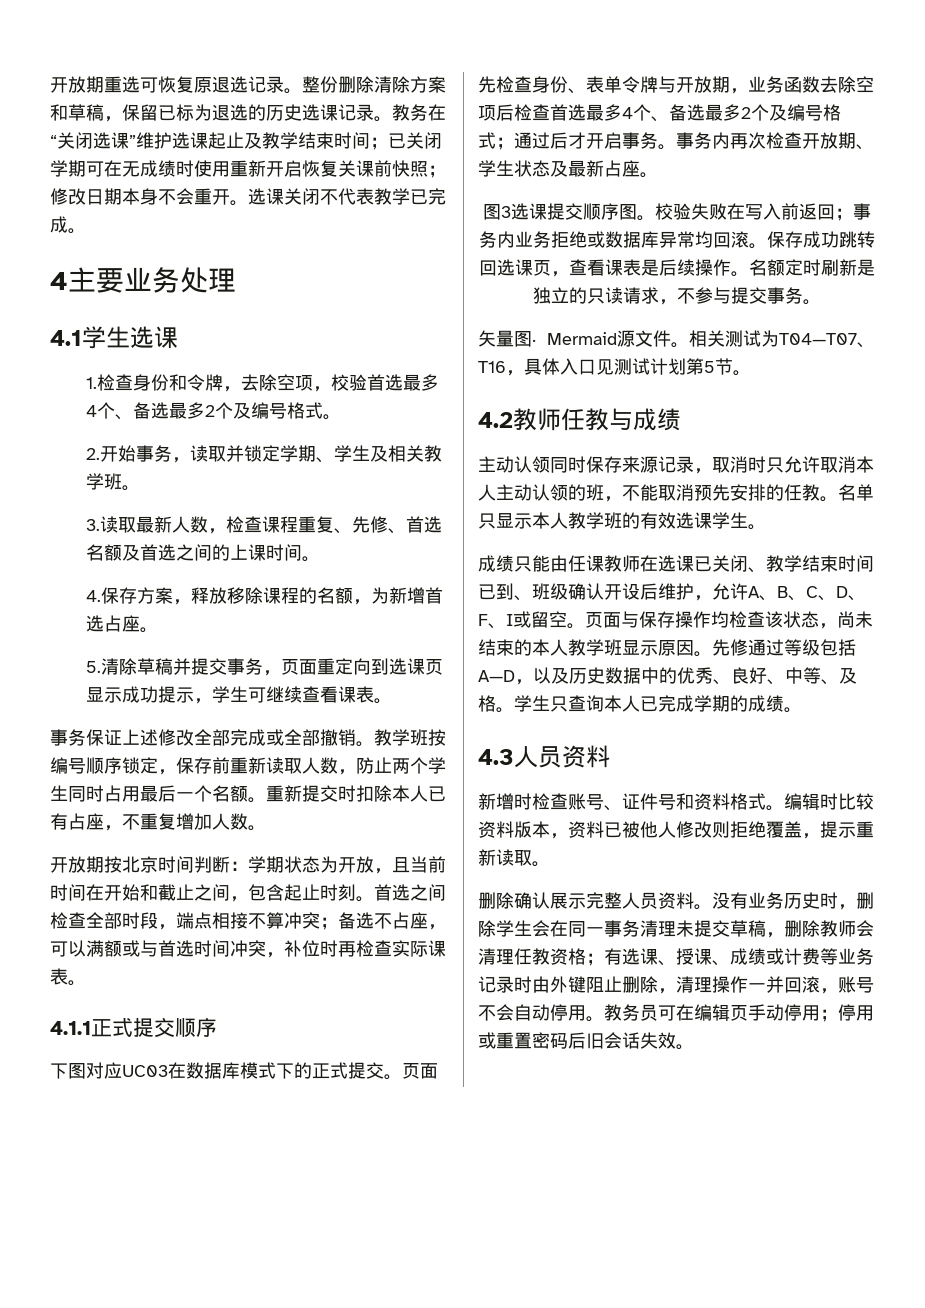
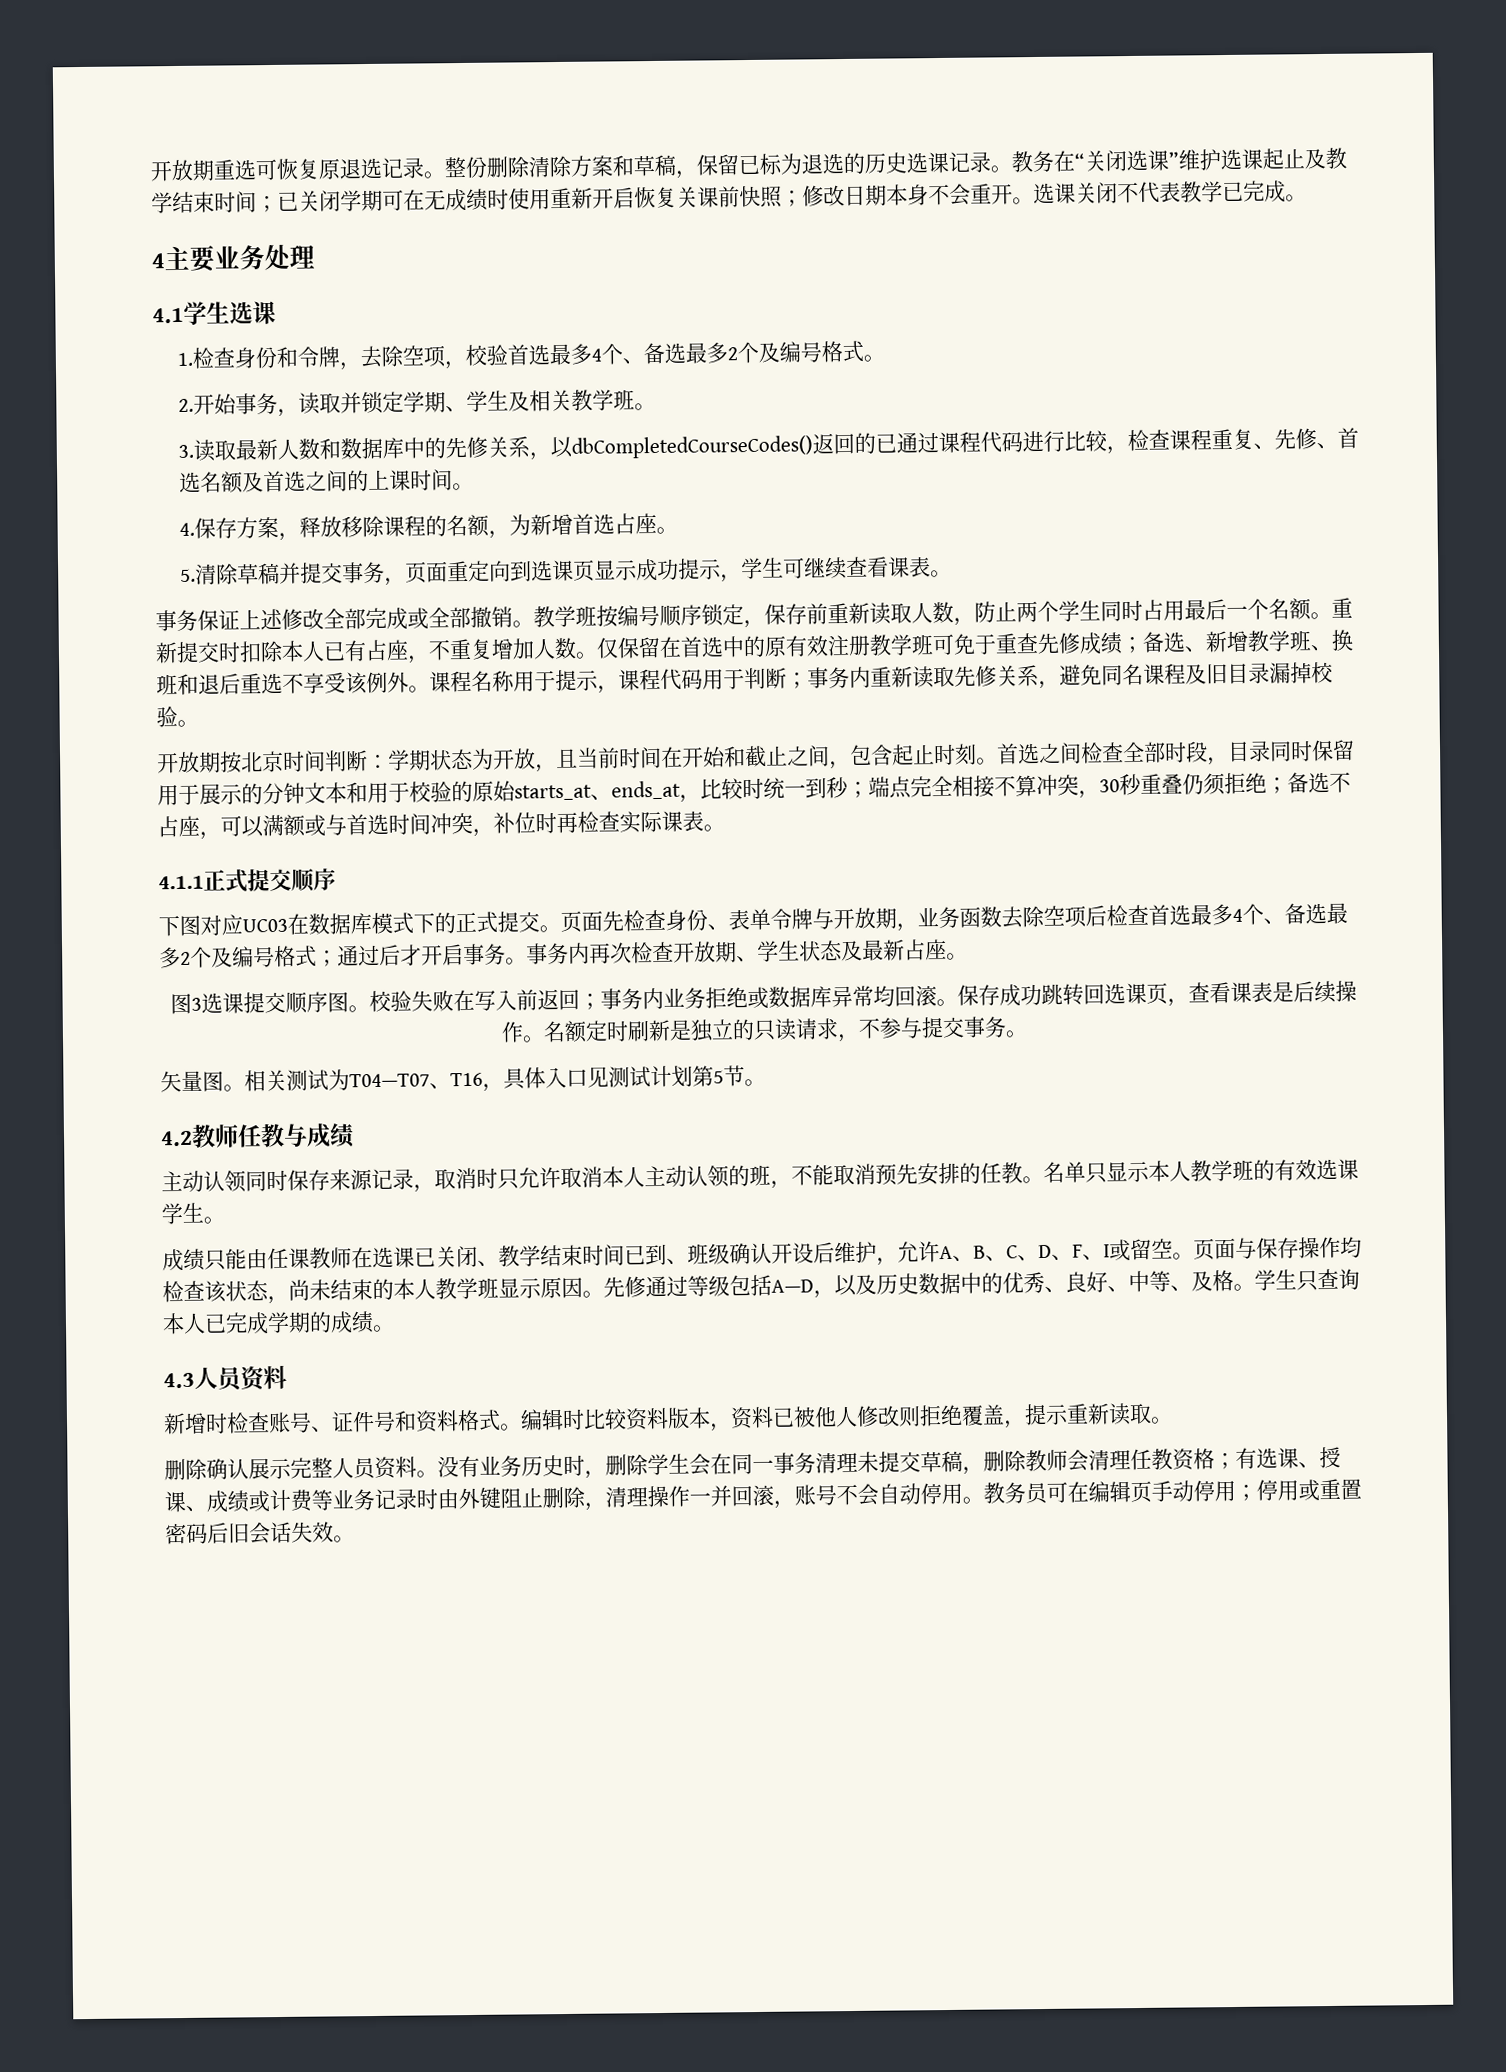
- 3.读取最新人数，检查课程重复、先修、首选名额及首选之间的上课时间。
+ 3.读取最新人数和数据库中的先修关系，以dbCompletedCourseCodes()返回的已通过课程代码进行比较，检查课程重复、先修、首选名额及首选之间的上课时间。
+ 仅保留在首选中的原有效注册教学班可免于重查先修成绩；备选、新增教学班、换班和退后重选不享受该例外。课程名称用于提示，课程代码用于判断；事务内重新读取先修关系，避免同名课程及旧目录漏掉校验。
- 首选之间检查全部时段，端点相接不算冲突；备选不占座，可以满额或与首选时间冲突，补位时再检查实际课表。
+ 首选之间检查全部时段，目录同时保留用于展示的分钟文本和用于校验的原始starts_at、ends_at，比较时统一到秒；端点完全相接不算冲突，30秒重叠仍须拒绝；备选不占座，可以满额或与首选时间冲突，补位时再检查实际课表。
- 矢量图· Mermaid源文件。
+ 矢量图。

